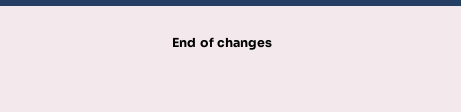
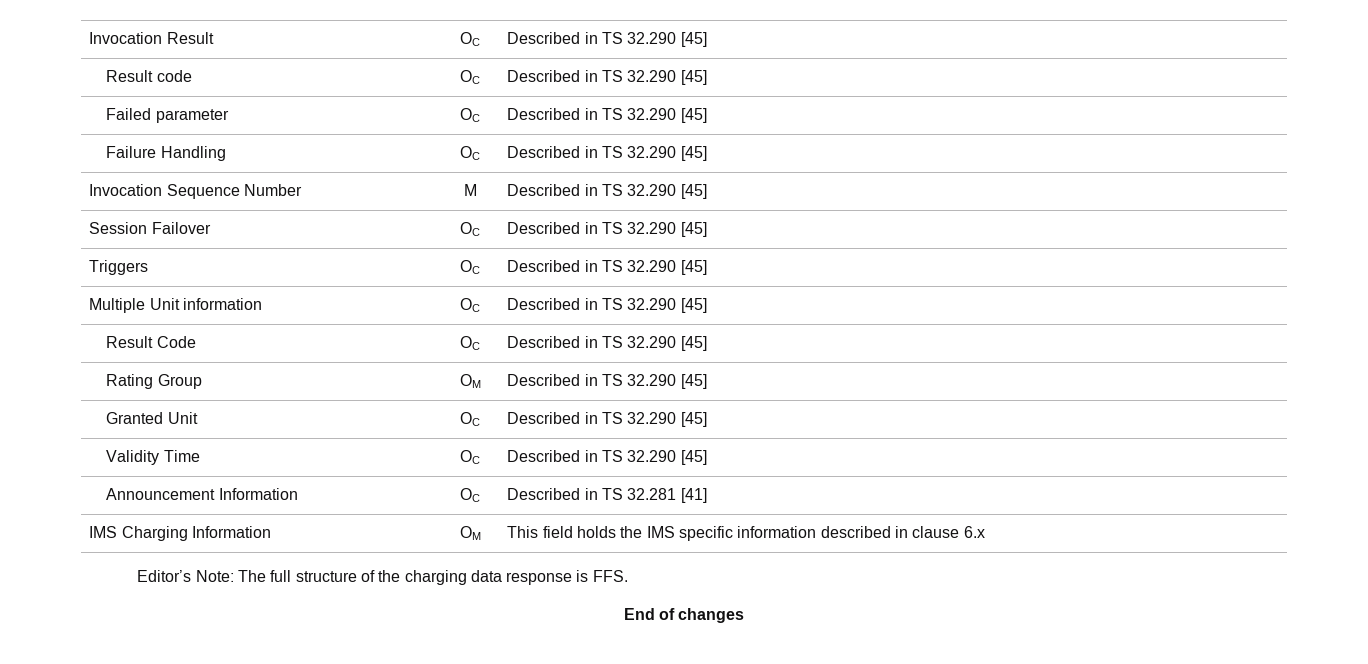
+ Invocation Result | OC | Described in TS 32.290 [45]
+ Result code | OC | Described in TS 32.290 [45]
+ Failed parameter | OC | Described in TS 32.290 [45]
+ Failure Handling | OC | Described in TS 32.290 [45]
+ Invocation Sequence Number | M | Described in TS 32.290 [45]
+ Session Failover | OC | Described in TS 32.290 [45]
+ Triggers | OC | Described in TS 32.290 [45]
+ Multiple Unit information | OC | Described in TS 32.290 [45]
+ Result Code | OC | Described in TS 32.290 [45]
+ Rating Group | OM | Described in TS 32.290 [45]
+ Granted Unit | OC | Described in TS 32.290 [45]
+ Validity Time | OC | Described in TS 32.290 [45]
+ Announcement Information | OC | Described in TS 32.281 [41]
+ IMS Charging Information | OM | This field holds the IMS specific information described in clause 6.x
+ Editor’s Note: The full structure of the charging data response is FFS.

